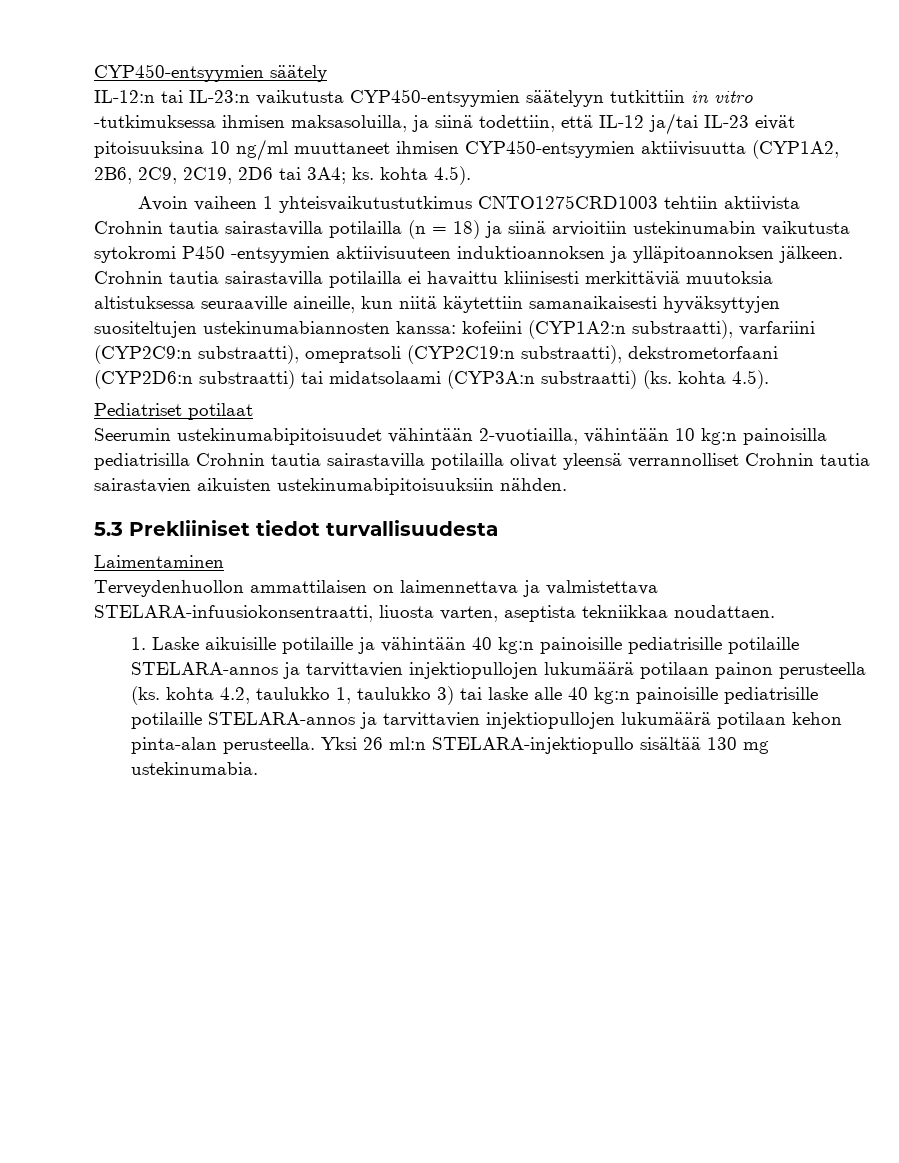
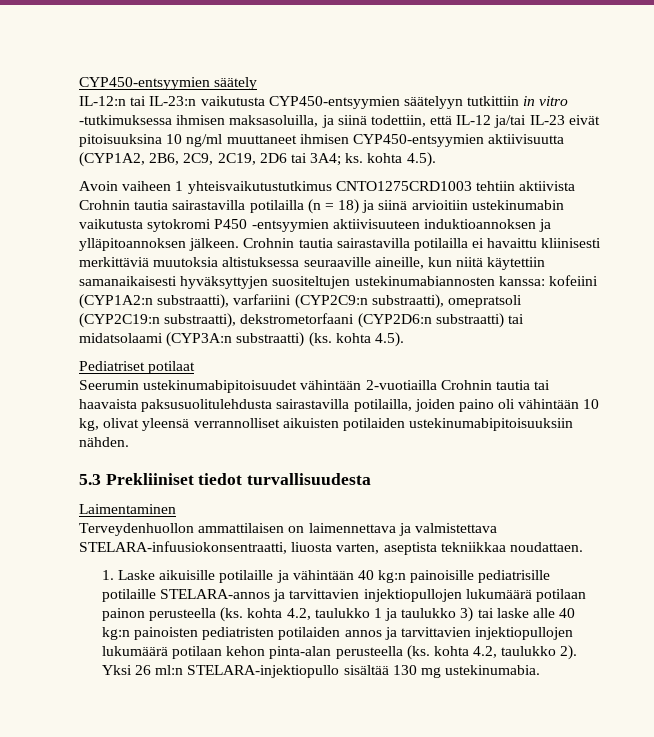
- Seerumin ustekinumabipitoisuudet vähintään 2-vuotiailla, vähintään 10 kg:n painoisilla pediatrisilla Crohnin tautia sairastavilla potilailla olivat yleensä verrannolliset Crohnin tautia sairastavien aikuisten ustekinumabipitoisuuksiin nähden.
+ Seerumin ustekinumabipitoisuudet vähintään 2-vuotiailla Crohnin tautia tai haavaista paksusuolitulehdusta sairastavilla potilailla, joiden paino oli vähintään 10 kg, olivat yleensä verrannolliset aikuisten potilaiden ustekinumabipitoisuuksiin nähden.
- 1. Laske aikuisille potilaille ja vähintään 40 kg:n painoisille pediatrisille potilaille STELARA-annos ja tarvittavien injektiopullojen lukumäärä potilaan painon perusteella (ks. kohta 4.2, taulukko 1, taulukko 3) tai laske alle 40 kg:n painoisille pediatrisille potilaille STELARA-annos ja tarvittavien injektiopullojen lukumäärä potilaan kehon pinta-alan perusteella.
+ 1. Laske aikuisille potilaille ja vähintään 40 kg:n painoisille pediatrisille potilaille STELARA-annos ja tarvittavien injektiopullojen lukumäärä potilaan painon perusteella (ks. kohta 4.2, taulukko 1 ja taulukko 3) tai laske alle 40 kg:n painoisten pediatristen potilaiden annos ja tarvittavien injektiopullojen lukumäärä potilaan kehon pinta-alan perusteella (ks. kohta 4.2, taulukko 2).

